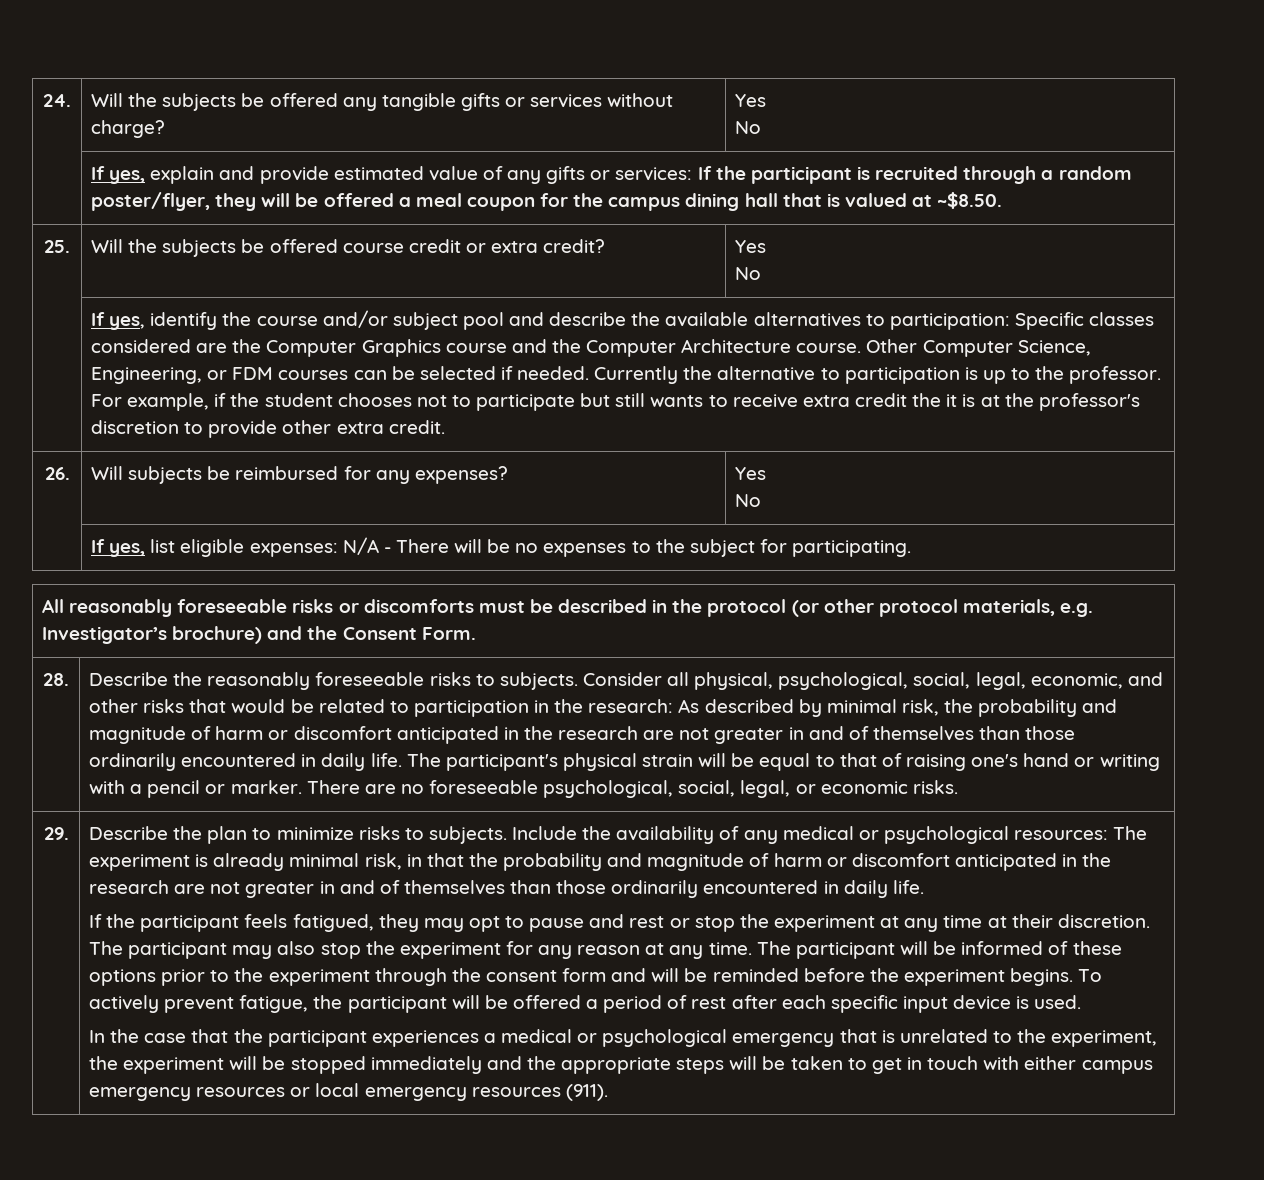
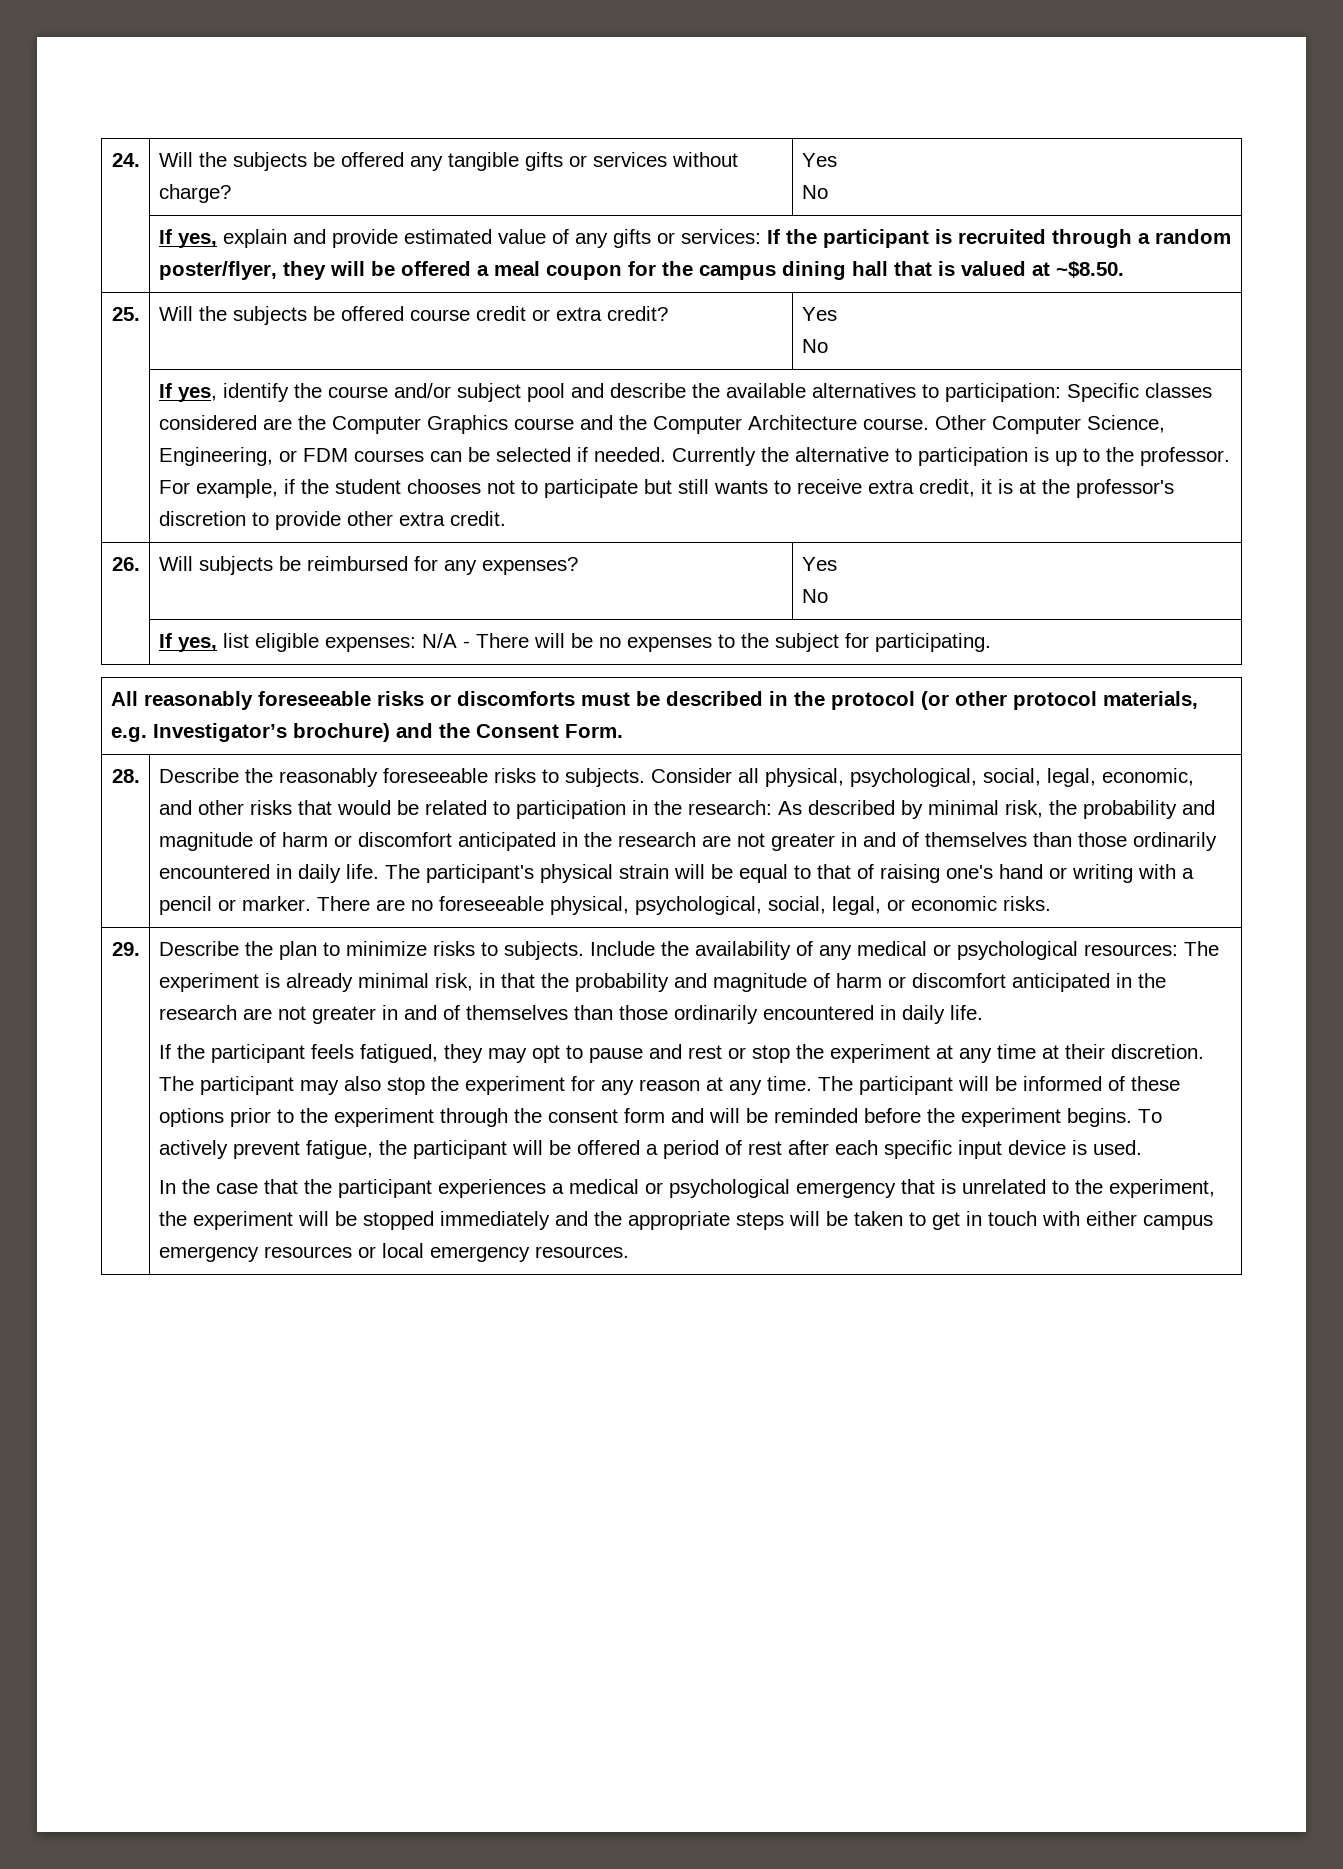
- For example, if the student chooses not to participate but still wants to receive extra credit the it is at the professor's discretion to provide other extra credit.
+ For example, if the student chooses not to participate but still wants to receive extra credit, it is at the professor's discretion to provide other extra credit.
- There are no foreseeable psychological, social, legal, or economic risks.
+ There are no foreseeable physical, psychological, social, legal, or economic risks.
- In the case that the participant experiences a medical or psychological emergency that is unrelated to the experiment, the experiment will be stopped immediately and the appropriate steps will be taken to get in touch with either campus emergency resources or local emergency resources (911).
+ In the case that the participant experiences a medical or psychological emergency that is unrelated to the experiment, the experiment will be stopped immediately and the appropriate steps will be taken to get in touch with either campus emergency resources or local emergency resources.

